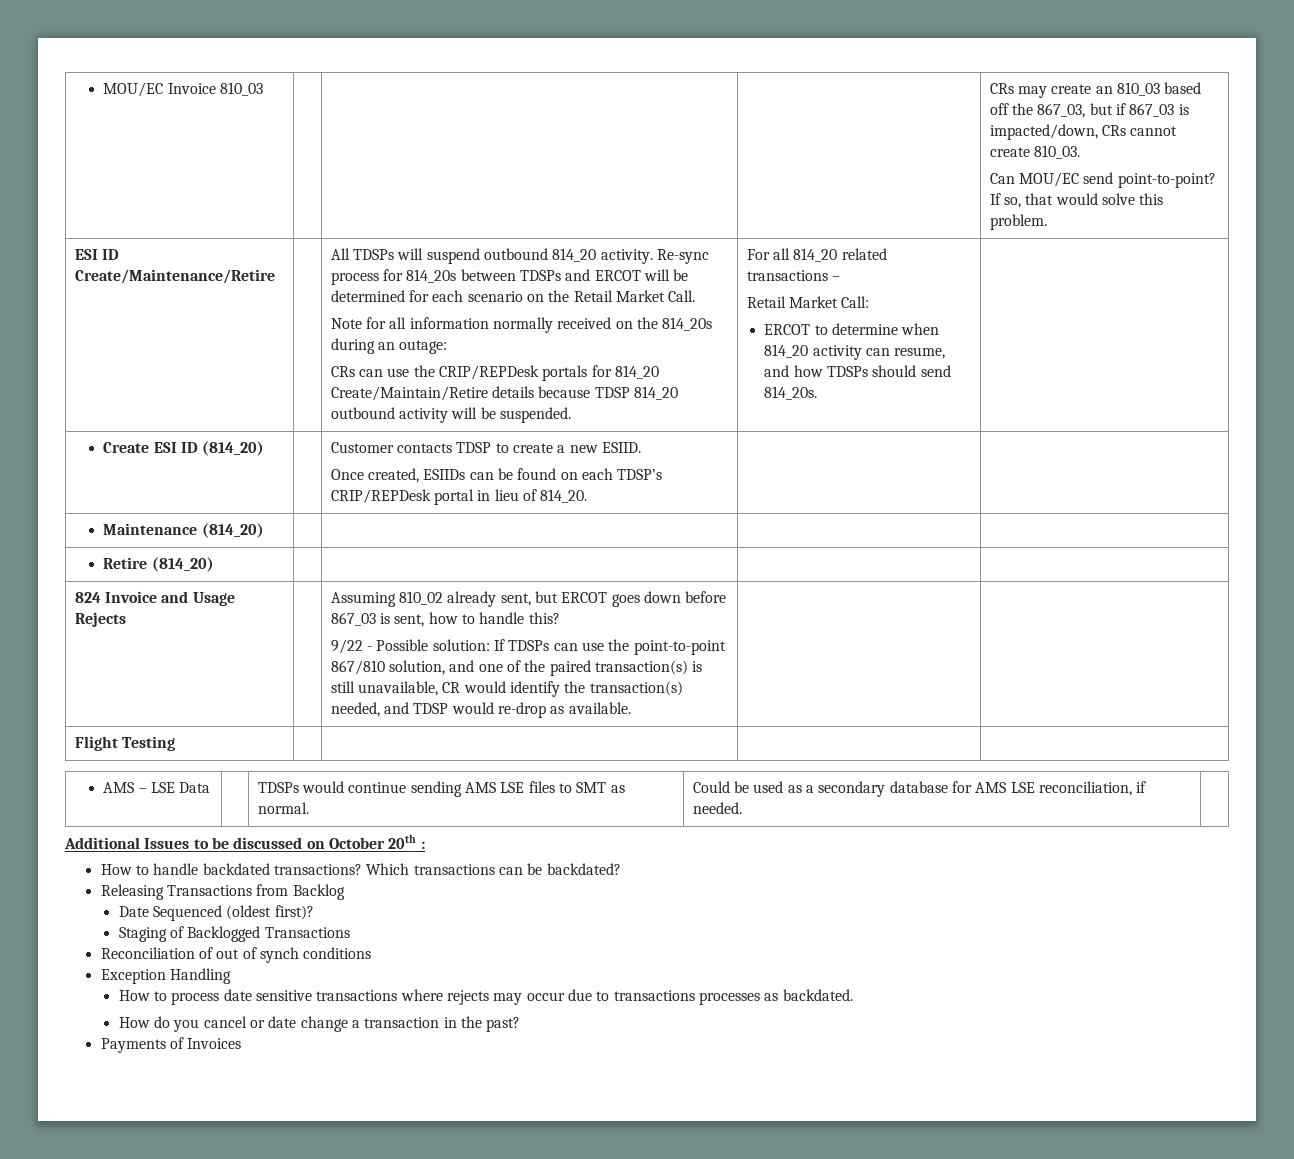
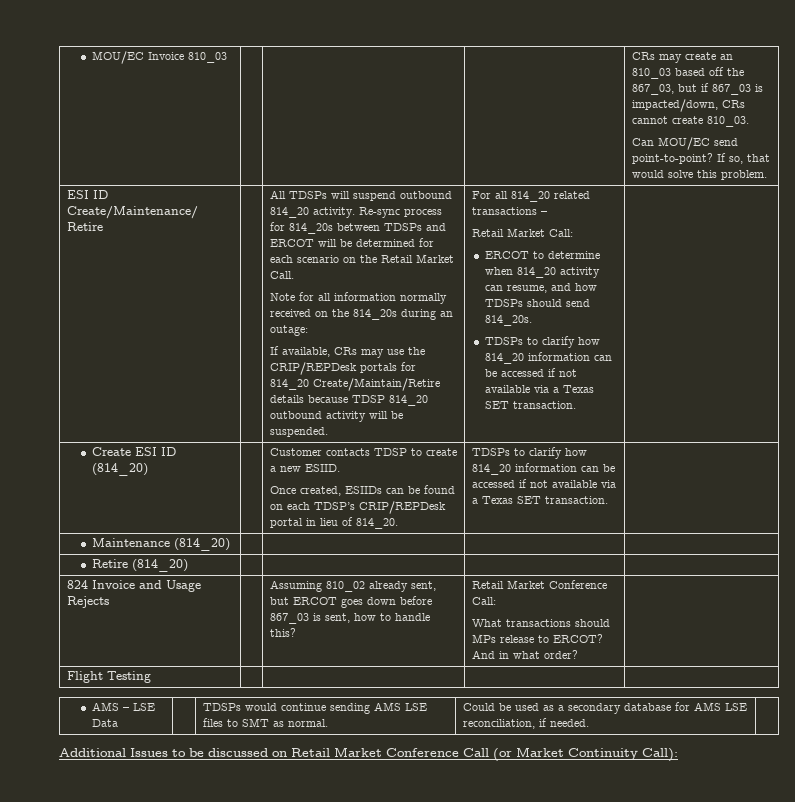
- CRs can use the CRIP/REPDesk portals for 814_20 Create/Maintain/Retire details because TDSP 814_20 outbound activity will be suspended.
+ If available, CRs may use the CRIP/REPDesk portals for 814_20 Create/Maintain/Retire details because TDSP 814_20 outbound activity will be suspended.
  ERCOT to determine when 814_20 activity can resume, and how TDSPs should send 814_20s.
+ TDSPs to clarify how 814_20 information can be accessed if not available via a Texas SET transaction.
- Once created, ESIIDs can be found on each TDSP’s CRIP/REPDesk portal in lieu of 814_20.
+ Once created, ESIIDs can be found on each TDSP’s CRIP/REPDesk portal in lieu of 814_20. | TDSPs to clarify how 814_20 information can be accessed if not available via a Texas SET transaction.
- 9/22 - Possible solution: If TDSPs can use the point-to-point 867/810 solution, and one of the paired transaction(s) is still unavailable, CR would identify the transaction(s) needed, and TDSP would re-drop as available.
+ Retail Market Conference Call:
+ What transactions should MPs release to ERCOT? And in what order?
- Additional Issues to be discussed on October 20th :
- How to handle backdated transactions? Which transactions can be backdated?
- Releasing Transactions from Backlog
- Date Sequenced (oldest first)?
- Staging of Backlogged Transactions
- Reconciliation of out of synch conditions
- Exception Handling
- How to process date sensitive transactions where rejects may occur due to transactions processes as backdated.
- How do you cancel or date change a transaction in the past?
- Payments of Invoices
+ Additional Issues to be discussed on Retail Market Conference Call (or Market Continuity Call):

